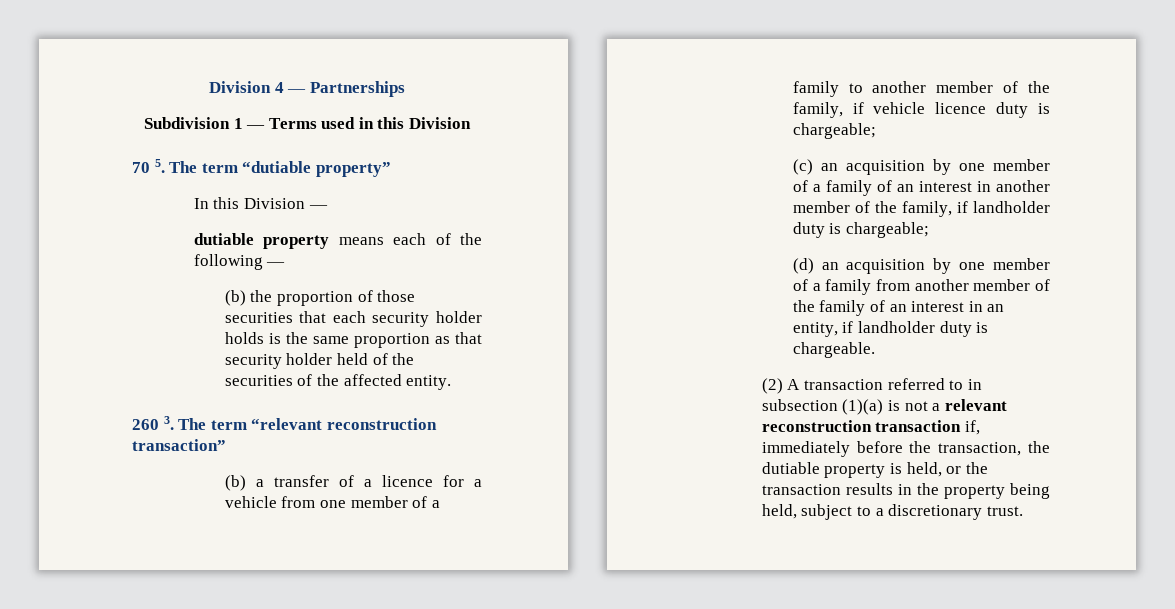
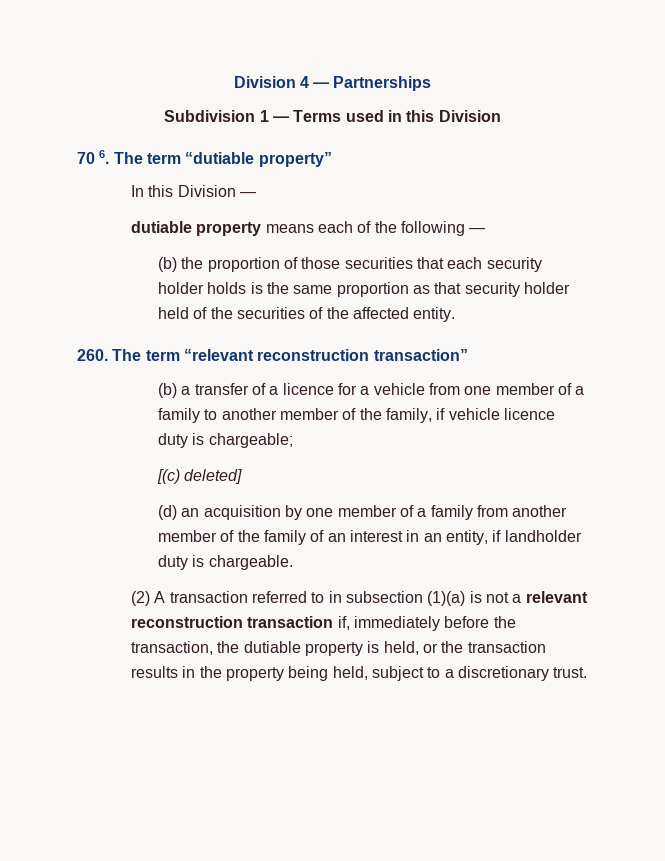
- 70 5. The term “dutiable property”
+ 70 6. The term “dutiable property”
- 260 3. The term “relevant reconstruction transaction”
+ 260. The term “relevant reconstruction transaction”
- (c) an acquisition by one member of a family of an interest in another member of the family, if landholder duty is chargeable;
+ [(c) deleted]

